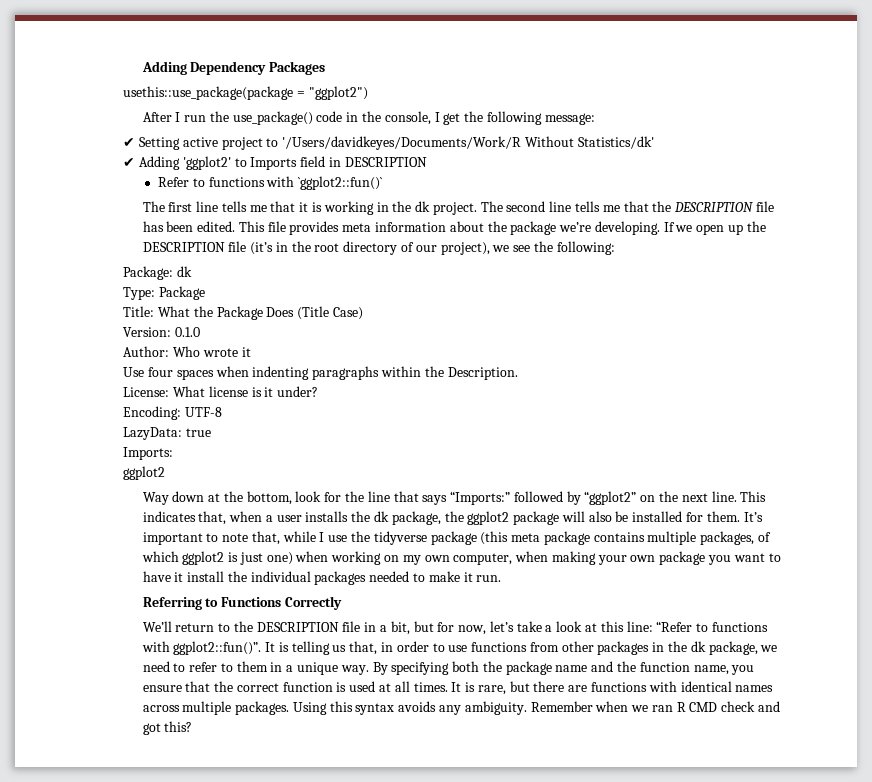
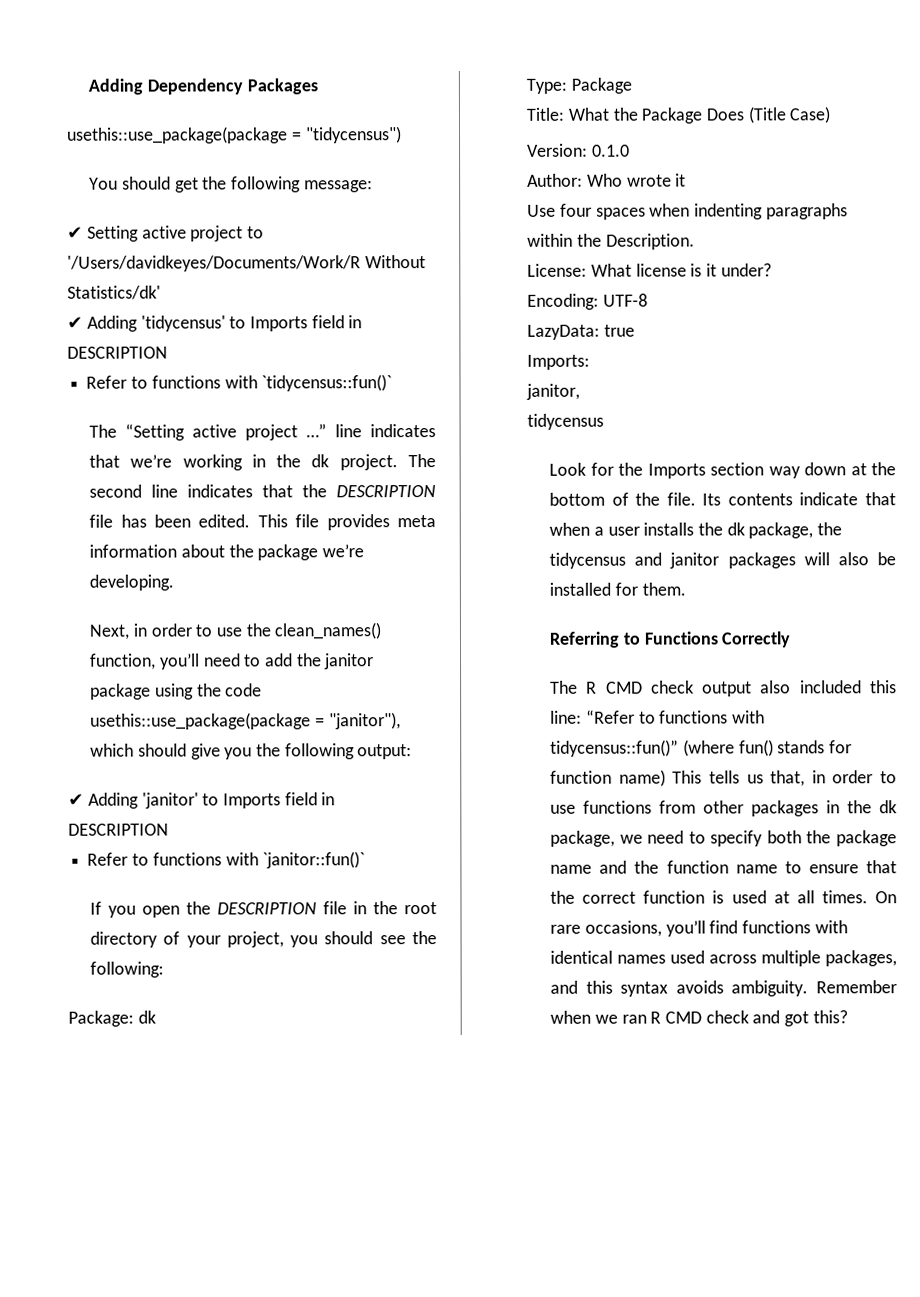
- usethis::use_package(package = "ggplot2")
- After I run the use_package() code in the console, I get the following message:
+ usethis::use_package(package = "tidycensus")
+ You should get the following message:
- ✔ Adding 'ggplot2' to Imports field in DESCRIPTION
- Refer to functions with `ggplot2::fun()`
- The first line tells me that it is working in the dk project.
+ ✔ Adding 'tidycensus' to Imports field in DESCRIPTION
+ Refer to functions with `tidycensus::fun()`
+ The “Setting active project …” line indicates that we’re working in the dk project.
- The second line tells me that the DESCRIPTION file has been edited.
+ The second line indicates that the DESCRIPTION file has been edited.
- This file provides meta information about the package we’re developing. If we open up the DESCRIPTION file (it’s in the root directory of our project), we see the following:
+ This file provides meta information about the package we’re developing.
+ Next, in order to use the clean_names() function, you’ll need to add the janitor package using the code usethis::use_package(package = "janitor"), which should give you the following output:
+ ✔ Adding 'janitor' to Imports field in DESCRIPTION
+ Refer to functions with `janitor::fun()`
+ If you open the DESCRIPTION file in the root directory of your project, you should see the following:
  Imports:
- ggplot2
- Way down at the bottom, look for the line that says “Imports:” followed by “ggplot2” on the next line. This indicates that, when a user installs the dk package, the ggplot2 package will also be installed for them. It’s important to note that, while I use the tidyverse package (this meta package contains multiple packages, of which ggplot2 is just one) when working on my own computer, when making your own package you want to have it install the individual packages needed to make it run.
+ janitor,
+ tidycensus
+ Look for the Imports section way down at the bottom of the file. Its contents indicate that when a user installs the dk package, the tidycensus and janitor packages will also be installed for them.
  Referring to Functions Correctly
- We’ll return to the DESCRIPTION file in a bit, but for now, let’s take a look at this line: “Refer to functions with ggplot2::fun()”. It is telling us that, in order to use functions from other packages in the dk package, we need to refer to them in a unique way. By specifying both the package name and the function name, you ensure that the correct function is used at all times.
+ The R CMD check output also included this line: “Refer to functions with tidycensus::fun()” (where fun() stands for function name) This tells us that, in order to use functions from other packages in the dk package, we need to specify both the package name and the function name to ensure that the correct function is used at all times.
- It is rare, but there are functions with identical names across multiple packages. Using this syntax avoids any ambiguity.
+ On rare occasions, you’ll find functions with identical names used across multiple packages, and this syntax avoids ambiguity.

